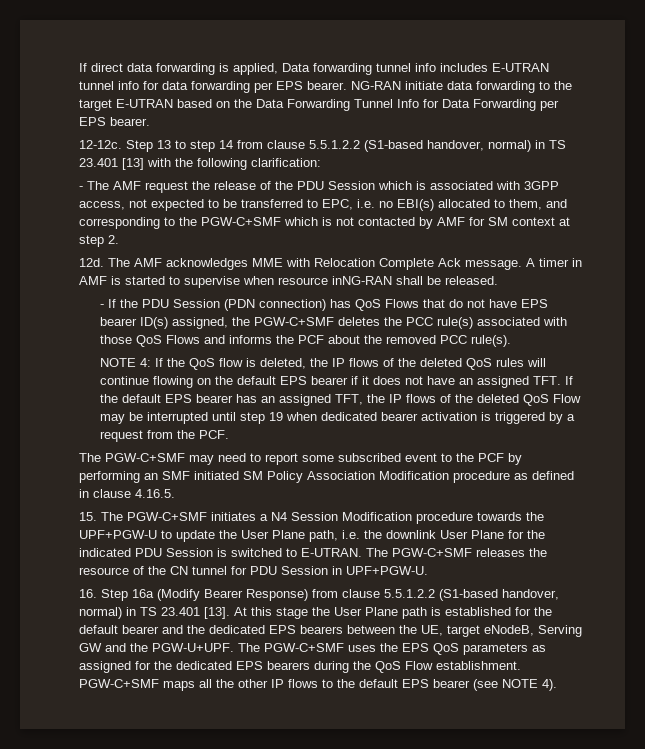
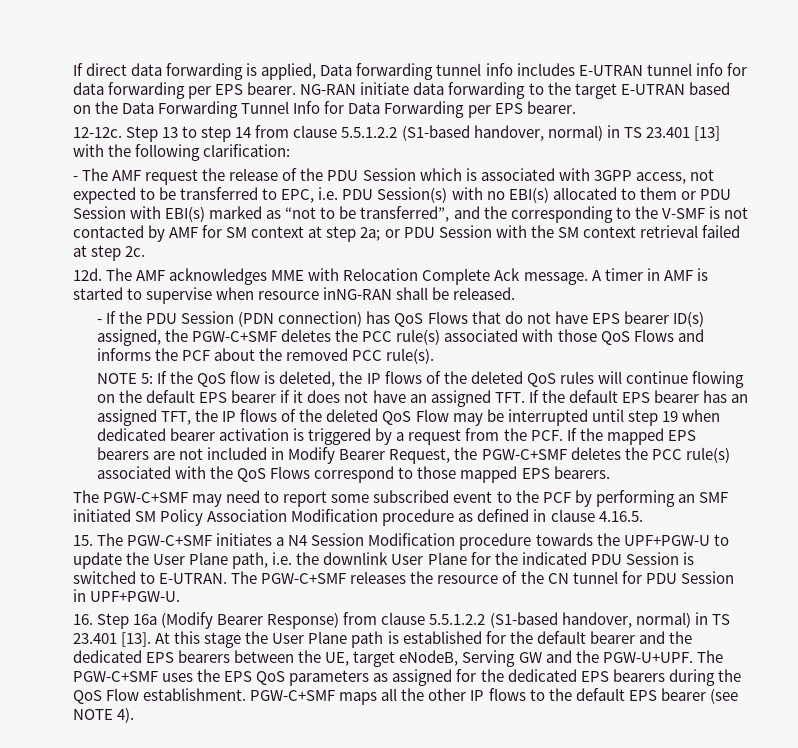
- - The AMF request the release of the PDU Session which is associated with 3GPP access, not expected to be transferred to EPC, i.e. no EBI(s) allocated to them, and corresponding to the PGW-C+SMF which is not contacted by AMF for SM context at step 2.
+ - The AMF request the release of the PDU Session which is associated with 3GPP access, not expected to be transferred to EPC, i.e. PDU Session(s) with no EBI(s) allocated to them or PDU Session with EBI(s) marked as “not to be transferred”, and the corresponding to the V-SMF is not contacted by AMF for SM context at step 2a; or PDU Session with the SM context retrieval failed at step 2c.
- NOTE 4:
+ NOTE 5:
- If the QoS flow is deleted, the IP flows of the deleted QoS rules will continue flowing on the default EPS bearer if it does not have an assigned TFT. If the default EPS bearer has an assigned TFT, the IP flows of the deleted QoS Flow may be interrupted until step 19 when dedicated bearer activation is triggered by a request from the PCF.
+ If the QoS flow is deleted, the IP flows of the deleted QoS rules will continue flowing on the default EPS bearer if it does not have an assigned TFT. If the default EPS bearer has an assigned TFT, the IP flows of the deleted QoS Flow may be interrupted until step 19 when dedicated bearer activation is triggered by a request from the PCF. If the mapped EPS bearers are not included in Modify Bearer Request, the PGW-C+SMF deletes the PCC rule(s) associated with the QoS Flows correspond to those mapped EPS bearers.

